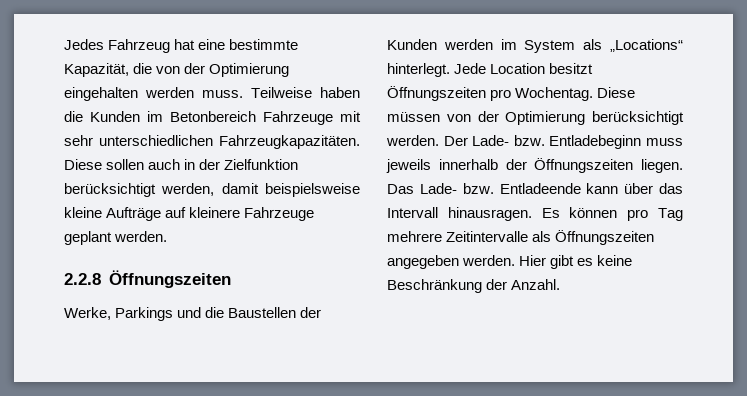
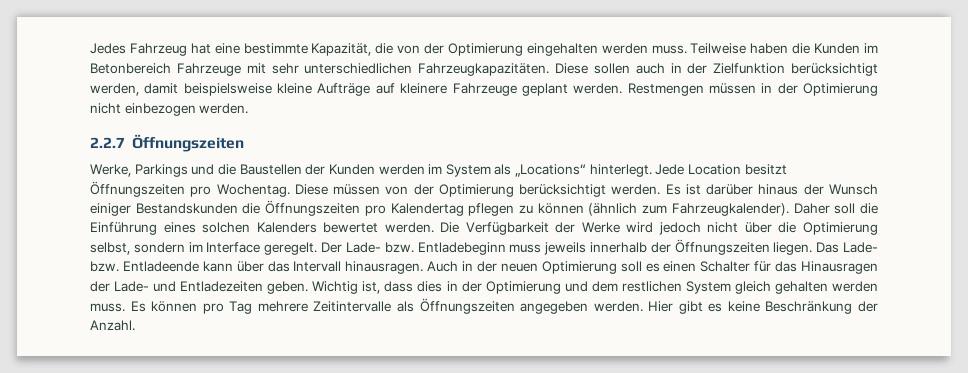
- Diese sollen auch in der Zielfunktion berücksichtigt werden, damit beispielsweise kleine Aufträge auf kleinere Fahrzeuge geplant werden.
- 2.2.8 Öffnungszeiten
+ Diese sollen auch in der Zielfunktion berücksichtigt werden, damit beispielsweise kleine Aufträge auf kleinere Fahrzeuge geplant werden. Restmengen müssen in der Optimierung nicht einbezogen werden.
+ 2.2.7 Öffnungszeiten
+ Es ist darüber hinaus der Wunsch einiger Bestandskunden die Öffnungszeiten pro Kalendertag pflegen zu können (ähnlich zum Fahrzeugkalender). Daher soll die Einführung eines solchen Kalenders bewertet werden. Die Verfügbarkeit der Werke wird jedoch nicht über die Optimierung selbst, sondern im Interface geregelt.
+ Auch in der neuen Optimierung soll es einen Schalter für das Hinausragen der Lade- und Entladezeiten geben. Wichtig ist, dass dies in der Optimierung und dem restlichen System gleich gehalten werden muss.

